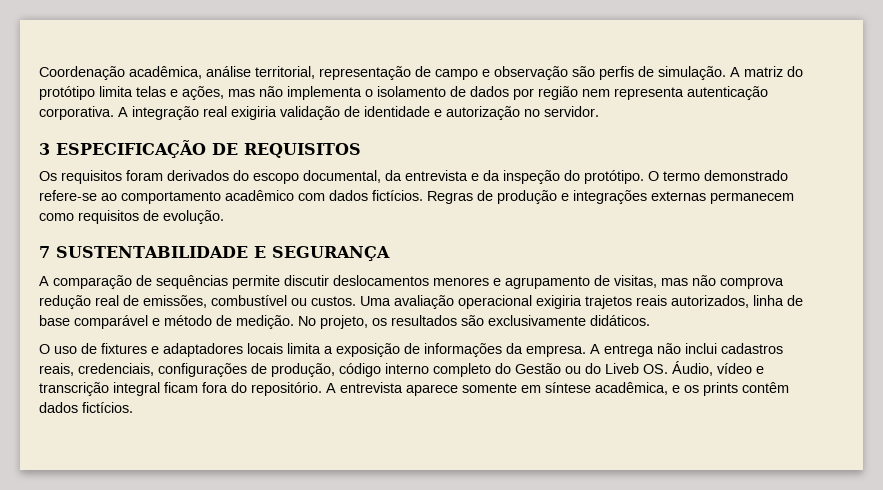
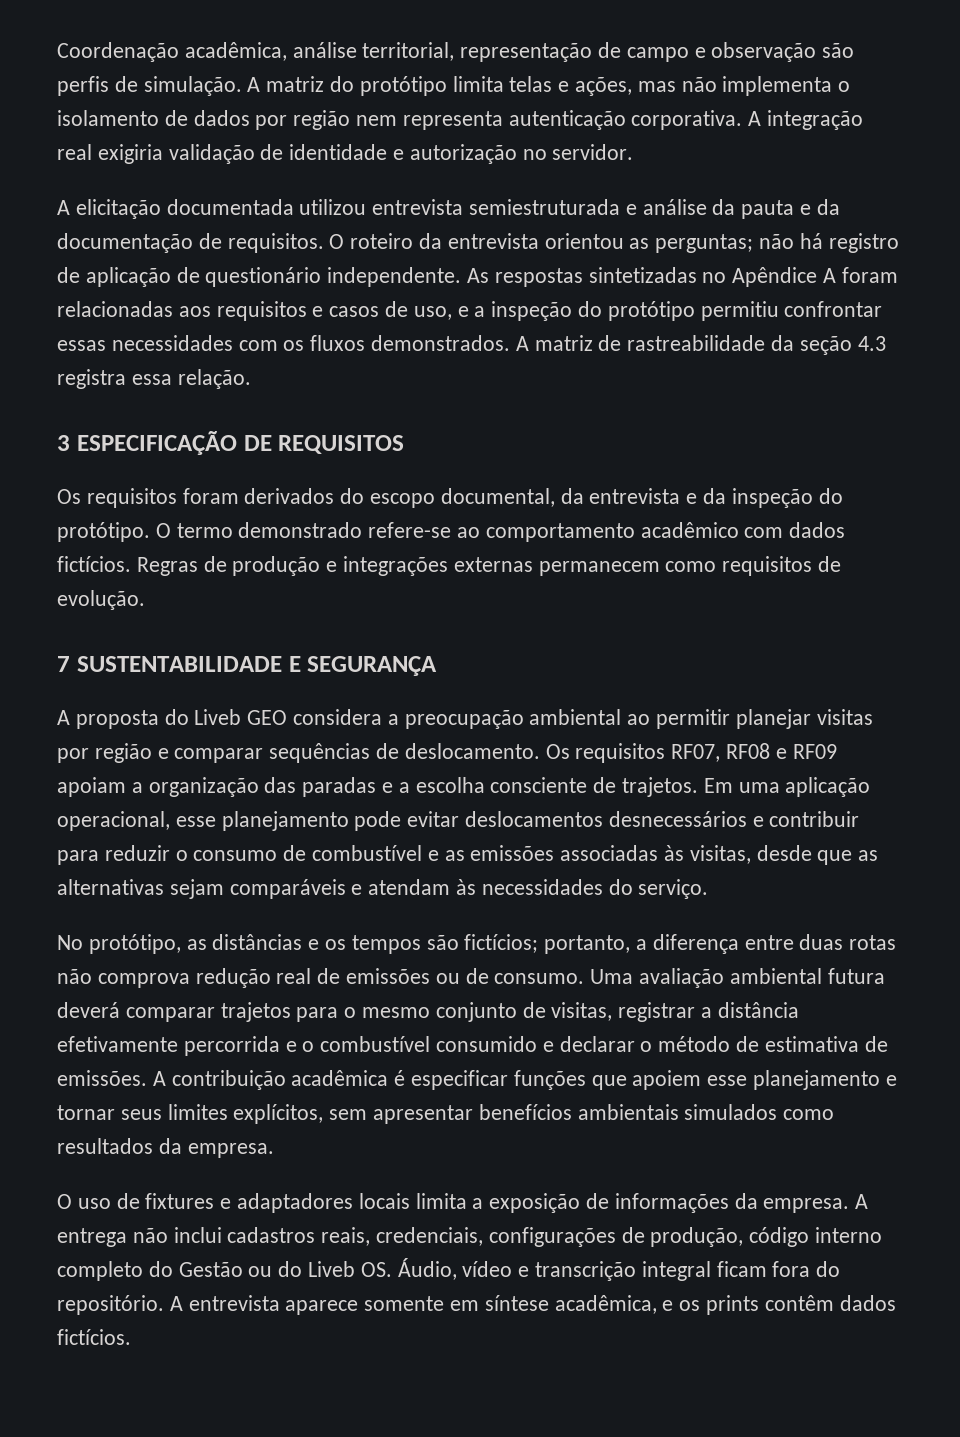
+ A elicitação documentada utilizou entrevista semiestruturada e análise da pauta e da documentação de requisitos. O roteiro da entrevista orientou as perguntas; não há registro de aplicação de questionário independente. As respostas sintetizadas no Apêndice A foram relacionadas aos requisitos e casos de uso, e a inspeção do protótipo permitiu confrontar essas necessidades com os fluxos demonstrados. A matriz de rastreabilidade da seção 4.3 registra essa relação.
- A comparação de sequências permite discutir deslocamentos menores e agrupamento de visitas, mas não comprova redução real de emissões, combustível ou custos. Uma avaliação operacional exigiria trajetos reais autorizados, linha de base comparável e método de medição. No projeto, os resultados são exclusivamente didáticos.
+ A proposta do Liveb GEO considera a preocupação ambiental ao permitir planejar visitas por região e comparar sequências de deslocamento. Os requisitos RF07, RF08 e RF09 apoiam a organização das paradas e a escolha consciente de trajetos. Em uma aplicação operacional, esse planejamento pode evitar deslocamentos desnecessários e contribuir para reduzir o consumo de combustível e as emissões associadas às visitas, desde que as alternativas sejam comparáveis e atendam às necessidades do serviço.
+ No protótipo, as distâncias e os tempos são fictícios; portanto, a diferença entre duas rotas não comprova redução real de emissões ou de consumo. Uma avaliação ambiental futura deverá comparar trajetos para o mesmo conjunto de visitas, registrar a distância efetivamente percorrida e o combustível consumido e declarar o método de estimativa de emissões. A contribuição acadêmica é especificar funções que apoiem esse planejamento e tornar seus limites explícitos, sem apresentar benefícios ambientais simulados como resultados da empresa.

